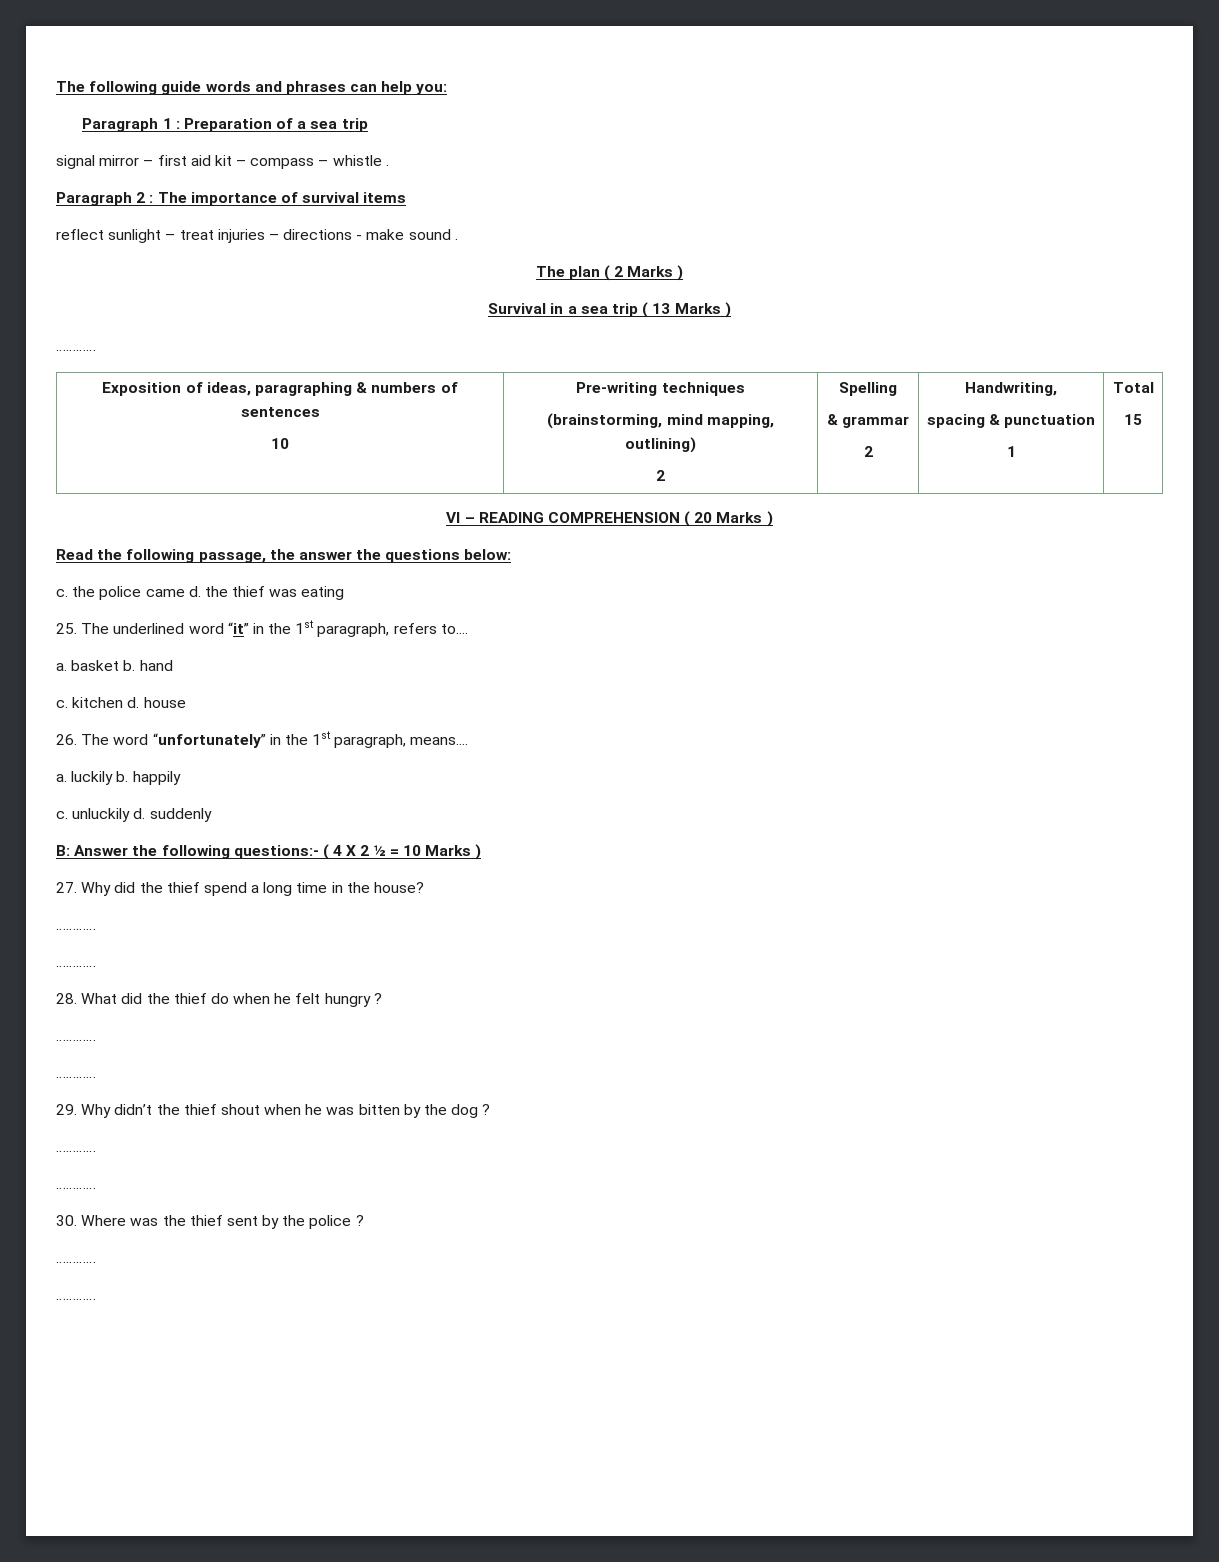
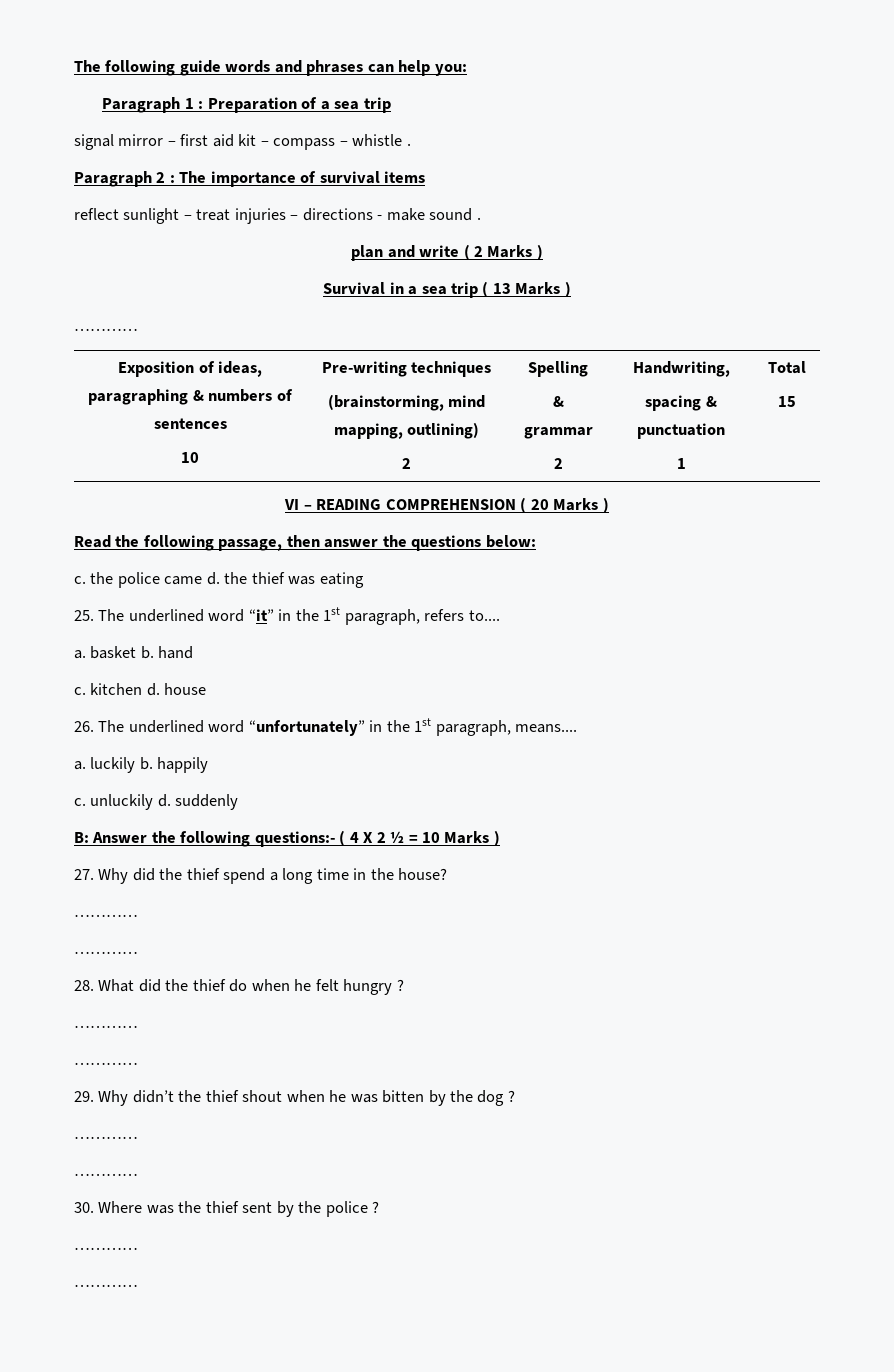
- The plan ( 2 Marks )
+ plan and write ( 2 Marks )
- Read the following passage, the answer the questions below:
+ Read the following passage, then answer the questions below:
- 26. The word “unfortunately” in the 1st paragraph, means....
+ 26. The underlined word “unfortunately” in the 1st paragraph, means....

